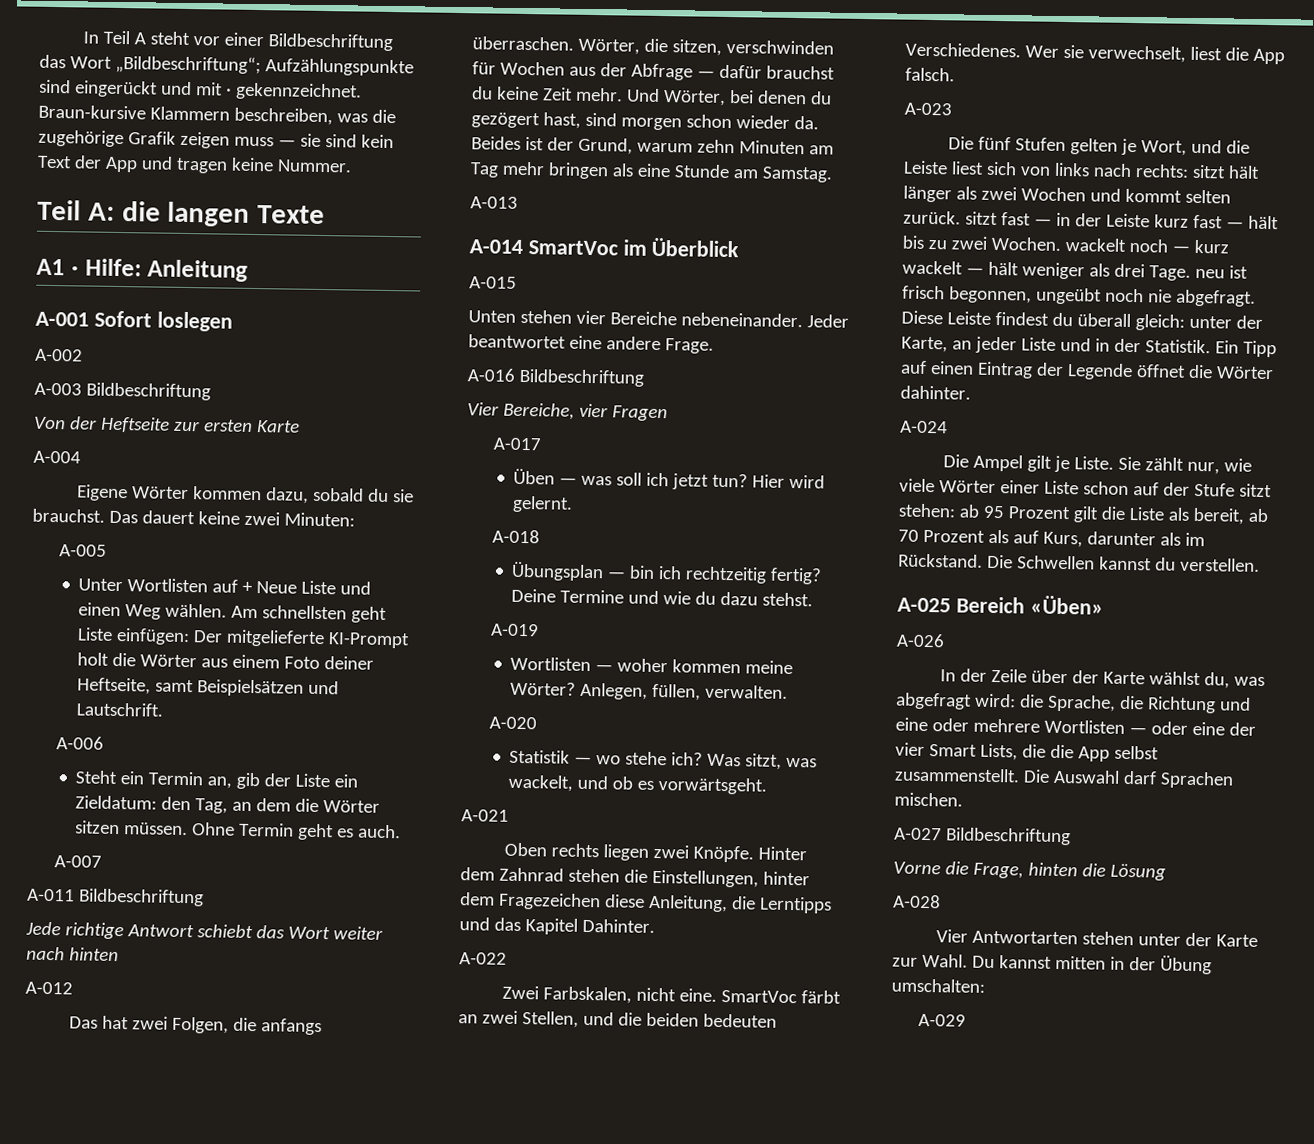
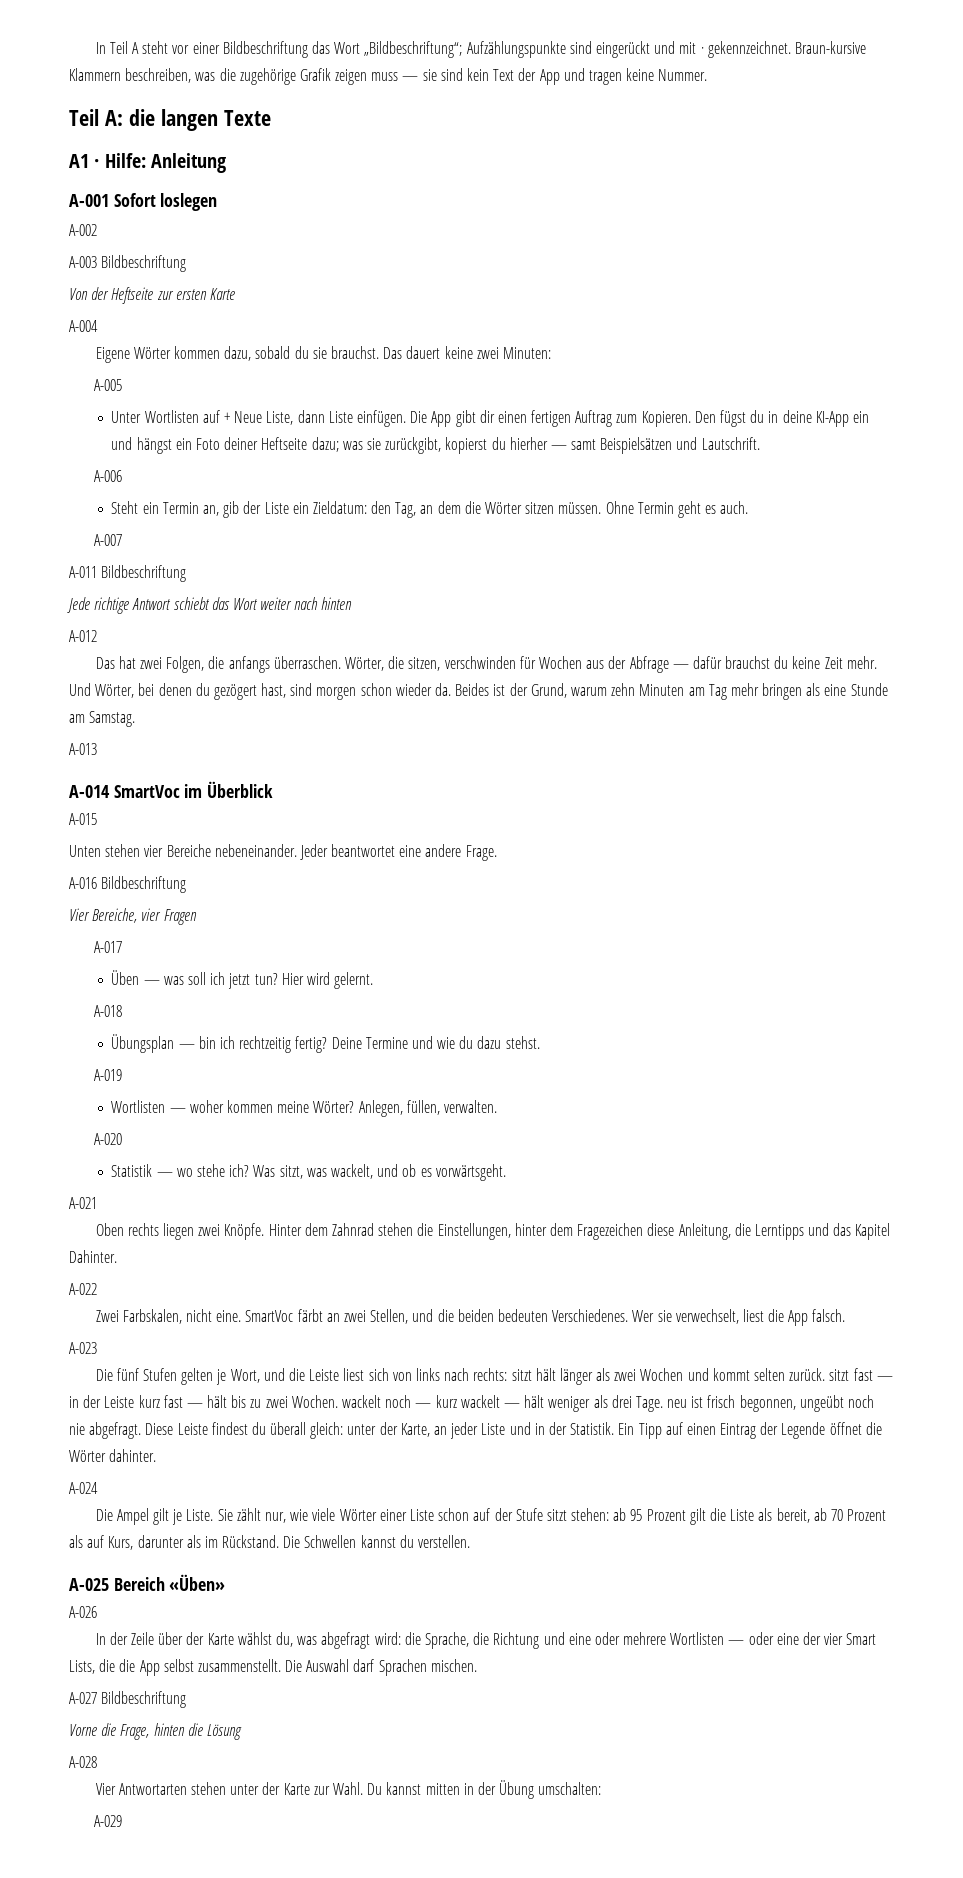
- Unter Wortlisten auf + Neue Liste und einen Weg wählen. Am schnellsten geht Liste einfügen: Der mitgelieferte KI-Prompt holt die Wörter aus einem Foto deiner Heftseite, samt Beispielsätzen und Lautschrift.
+ Unter Wortlisten auf + Neue Liste, dann Liste einfügen. Die App gibt dir einen fertigen Auftrag zum Kopieren. Den fügst du in deine KI-App ein und hängst ein Foto deiner Heftseite dazu; was sie zurückgibt, kopierst du hierher — samt Beispielsätzen und Lautschrift.

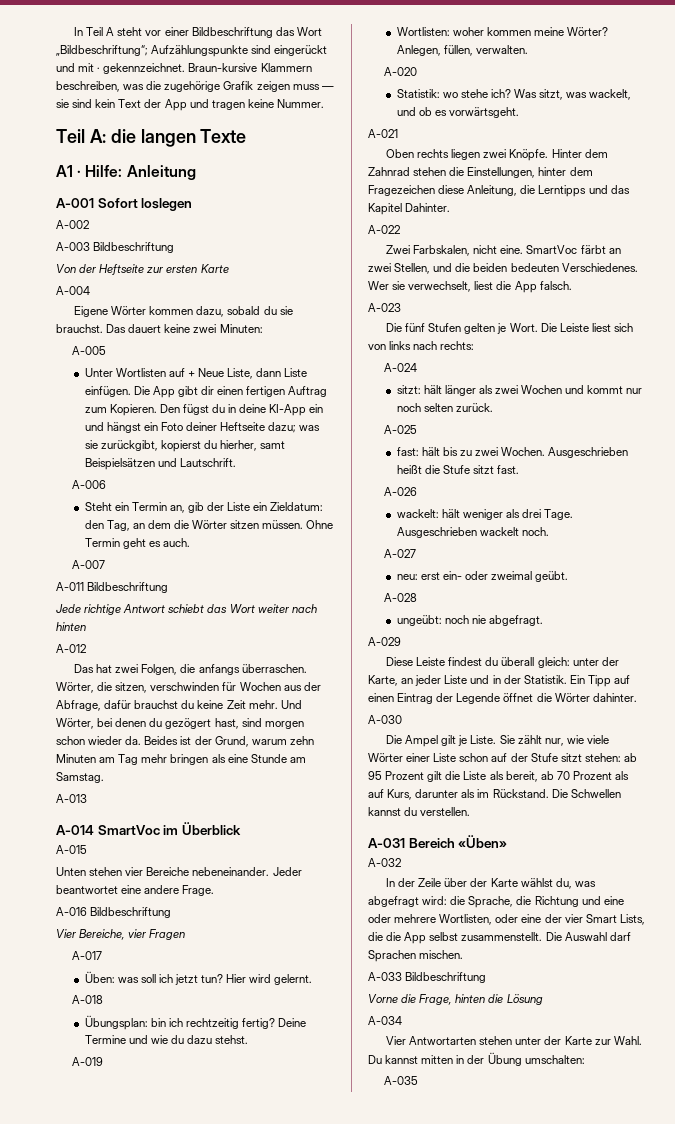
- Den fügst du in deine KI-App ein und hängst ein Foto deiner Heftseite dazu; was sie zurückgibt, kopierst du hierher — samt Beispielsätzen und Lautschrift.
+ Den fügst du in deine KI-App ein und hängst ein Foto deiner Heftseite dazu; was sie zurückgibt, kopierst du hierher, samt Beispielsätzen und Lautschrift.
- Wörter, die sitzen, verschwinden für Wochen aus der Abfrage — dafür brauchst du keine Zeit mehr.
+ Wörter, die sitzen, verschwinden für Wochen aus der Abfrage, dafür brauchst du keine Zeit mehr.
- Üben — was soll ich jetzt tun?
+ Üben: was soll ich jetzt tun?
- Übungsplan — bin ich rechtzeitig fertig?
+ Übungsplan: bin ich rechtzeitig fertig?
- Wortlisten — woher kommen meine Wörter?
+ Wortlisten: woher kommen meine Wörter?
- Statistik — wo stehe ich?
+ Statistik: wo stehe ich?
- Die fünf Stufen gelten je Wort, und die Leiste liest sich von links nach rechts: sitzt hält länger als zwei Wochen und kommt selten zurück. sitzt fast — in der Leiste kurz fast — hält bis zu zwei Wochen. wackelt noch — kurz wackelt — hält weniger als drei Tage. neu ist frisch begonnen, ungeübt noch nie abgefragt. Diese Leiste findest du überall gleich: unter der Karte, an jeder Liste und in der Statistik.
+ Die fünf Stufen gelten je Wort. Die Leiste liest sich von links nach rechts:
+ A-024
+ sitzt: hält länger als zwei Wochen und kommt nur noch selten zurück.
+ A-025
+ fast: hält bis zu zwei Wochen. Ausgeschrieben heißt die Stufe sitzt fast.
+ A-026
+ wackelt: hält weniger als drei Tage. Ausgeschrieben wackelt noch.
+ A-027
+ neu: erst ein- oder zweimal geübt.
+ A-028
+ ungeübt: noch nie abgefragt.
+ A-029
+ Diese Leiste findest du überall gleich: unter der Karte, an jeder Liste und in der Statistik.
- A-024
+ A-030
- A-025 Bereich «Üben»
+ A-031 Bereich «Üben»
- A-026
+ A-032
- In der Zeile über der Karte wählst du, was abgefragt wird: die Sprache, die Richtung und eine oder mehrere Wortlisten — oder eine der vier Smart Lists, die die App selbst zusammenstellt.
+ In der Zeile über der Karte wählst du, was abgefragt wird: die Sprache, die Richtung und eine oder mehrere Wortlisten, oder eine der vier Smart Lists, die die App selbst zusammenstellt.
- A-027 Bildbeschriftung
+ A-033 Bildbeschriftung
- A-028
+ A-034
- A-029
+ A-035

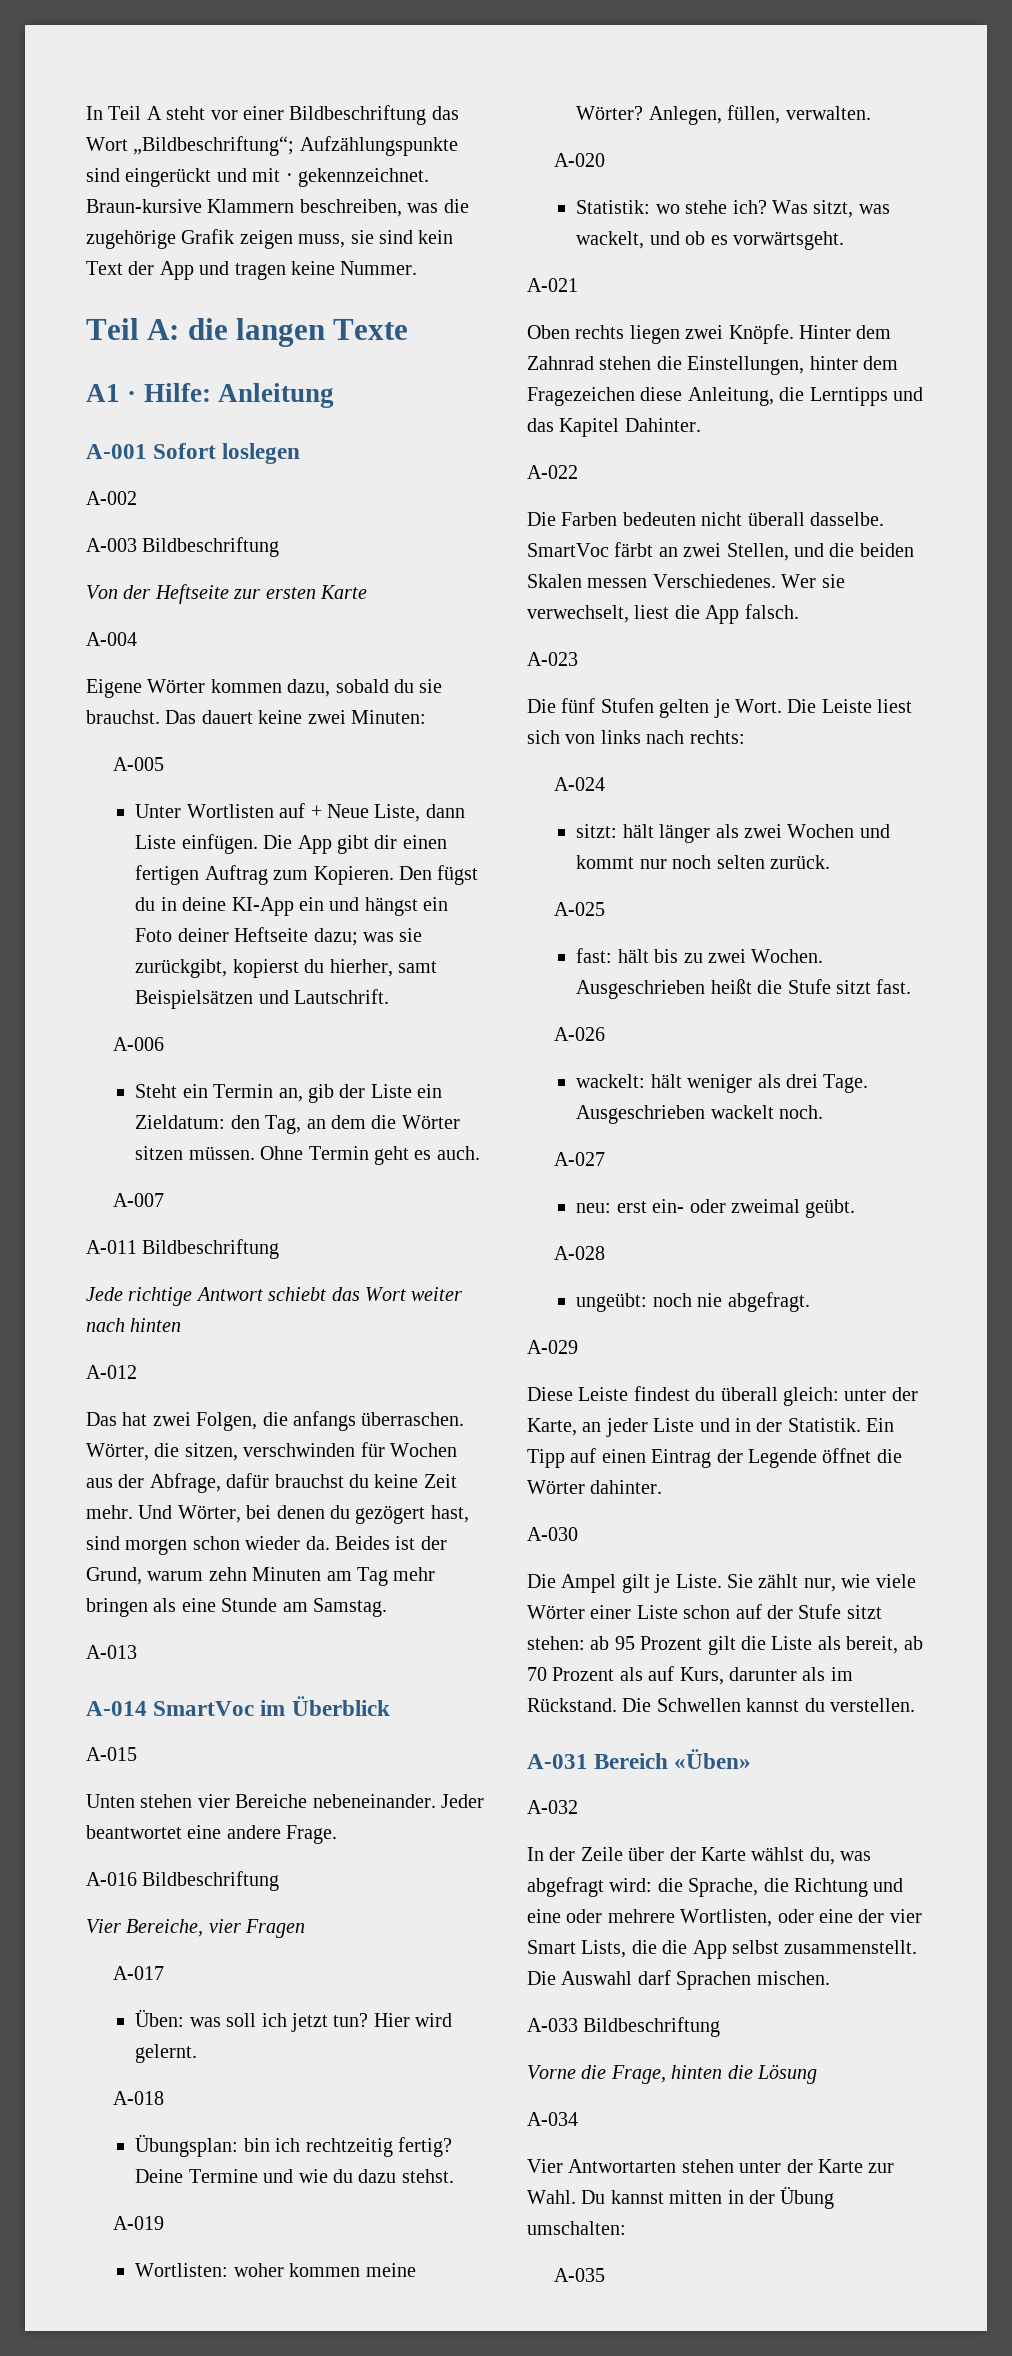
- Braun-kursive Klammern beschreiben, was die zugehörige Grafik zeigen muss — sie sind kein Text der App und tragen keine Nummer.
+ Braun-kursive Klammern beschreiben, was die zugehörige Grafik zeigen muss, sie sind kein Text der App und tragen keine Nummer.
- Zwei Farbskalen, nicht eine.
+ Die Farben bedeuten nicht überall dasselbe.
- SmartVoc färbt an zwei Stellen, und die beiden bedeuten Verschiedenes.
+ SmartVoc färbt an zwei Stellen, und die beiden Skalen messen Verschiedenes.

